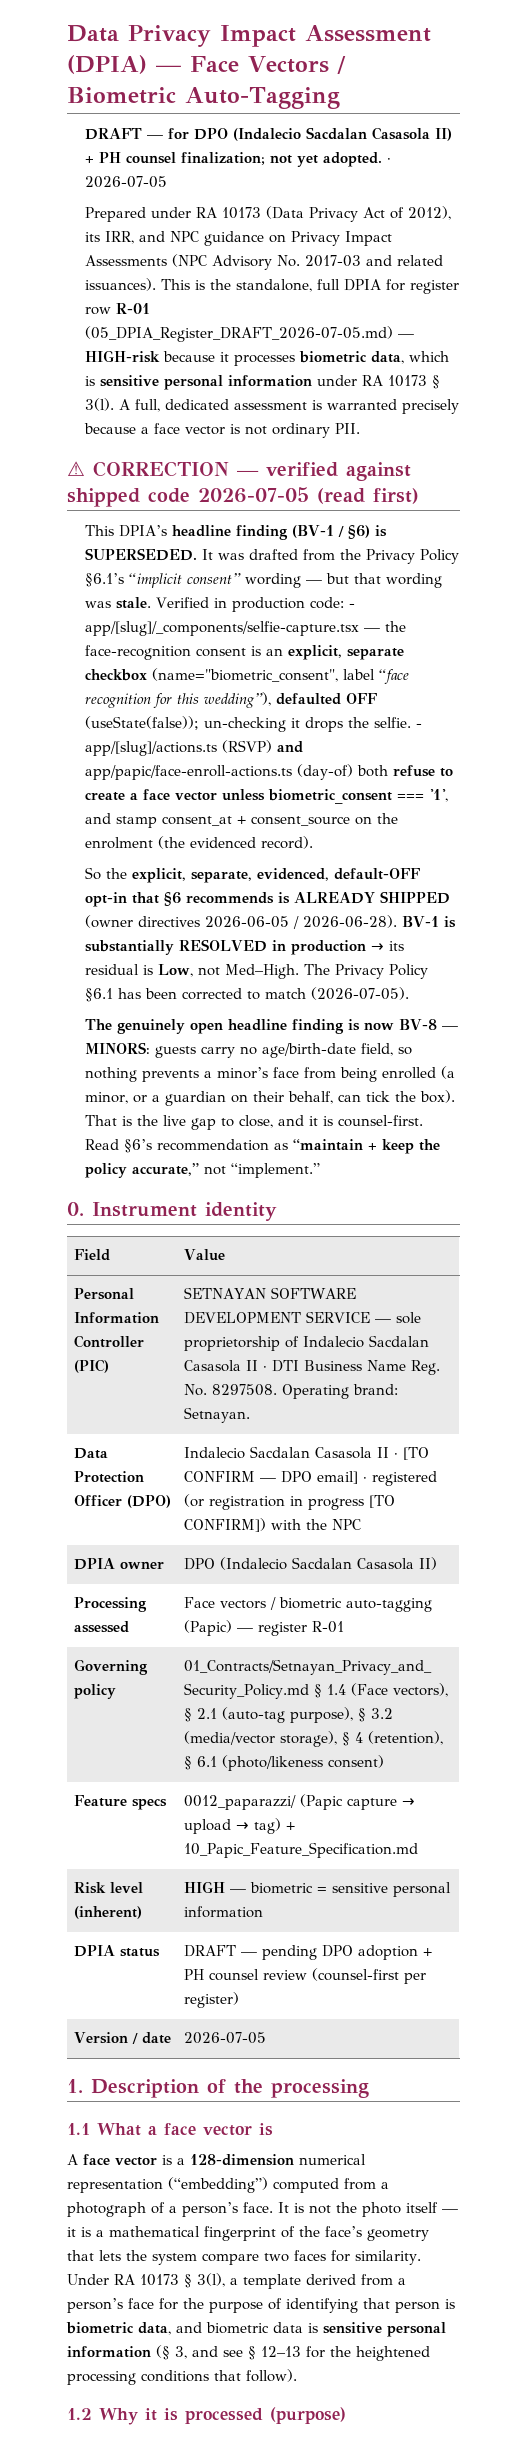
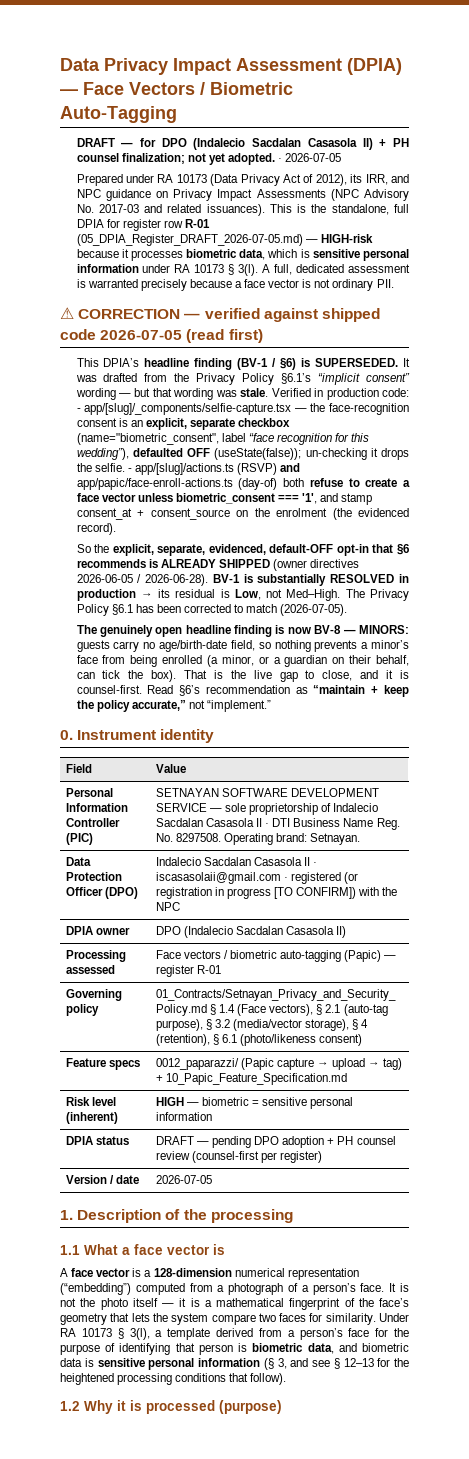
- Data Protection Officer (DPO) | Indalecio Sacdalan Casasola II · [TO CONFIRM — DPO email] · registered (or registration in progress [TO CONFIRM]) with the NPC
+ Data Protection Officer (DPO) | Indalecio Sacdalan Casasola II · iscasasolaii@gmail.com · registered (or registration in progress [TO CONFIRM]) with the NPC

